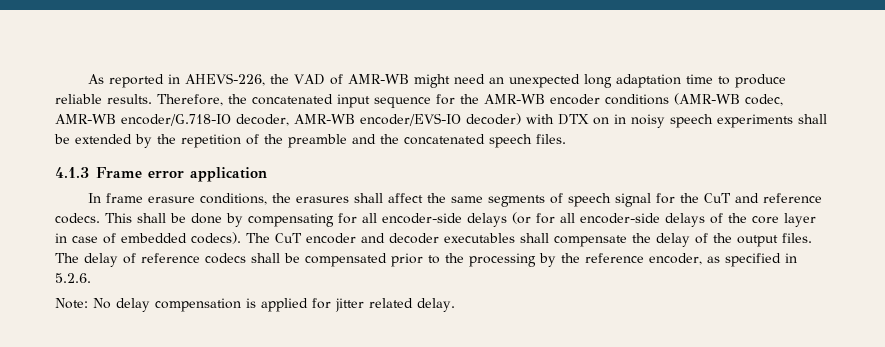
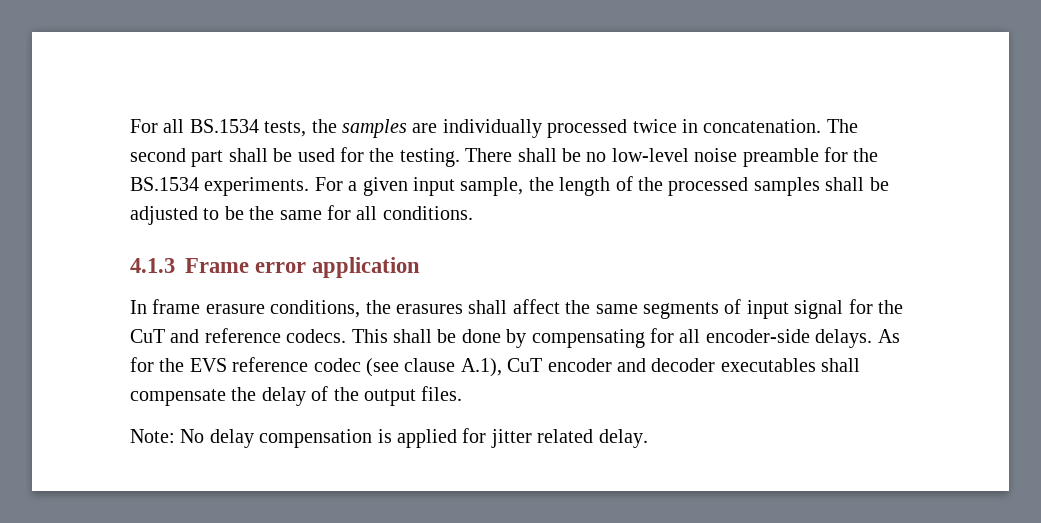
- As reported in AHEVS-226, the VAD of AMR-WB might need an unexpected long adaptation time to produce reliable results. Therefore, the concatenated input sequence for the AMR-WB encoder conditions (AMR-WB codec, AMR-WB encoder/G.718-IO decoder, AMR-WB encoder/EVS-IO decoder) with DTX on in noisy speech experiments shall be extended by the repetition of the preamble and the concatenated speech files.
+ For all BS.1534 tests, the samples are individually processed twice in concatenation. The second part shall be used for the testing. There shall be no low-level noise preamble for the BS.1534 experiments. For a given input sample, the length of the processed samples shall be adjusted to be the same for all conditions.
- In frame erasure conditions, the erasures shall affect the same segments of speech signal for the CuT and reference codecs.
+ In frame erasure conditions, the erasures shall affect the same segments of input signal for the CuT and reference codecs.
- This shall be done by compensating for all encoder-side delays (or for all encoder-side delays of the core layer in case of embedded codecs). The CuT encoder and decoder executables shall compensate the delay of the output files. The delay of reference codecs shall be compensated prior to the processing by the reference encoder, as specified in 5.2.6.
+ This shall be done by compensating for all encoder-side delays. As for the EVS reference codec (see clause A.1), CuT encoder and decoder executables shall compensate the delay of the output files.

